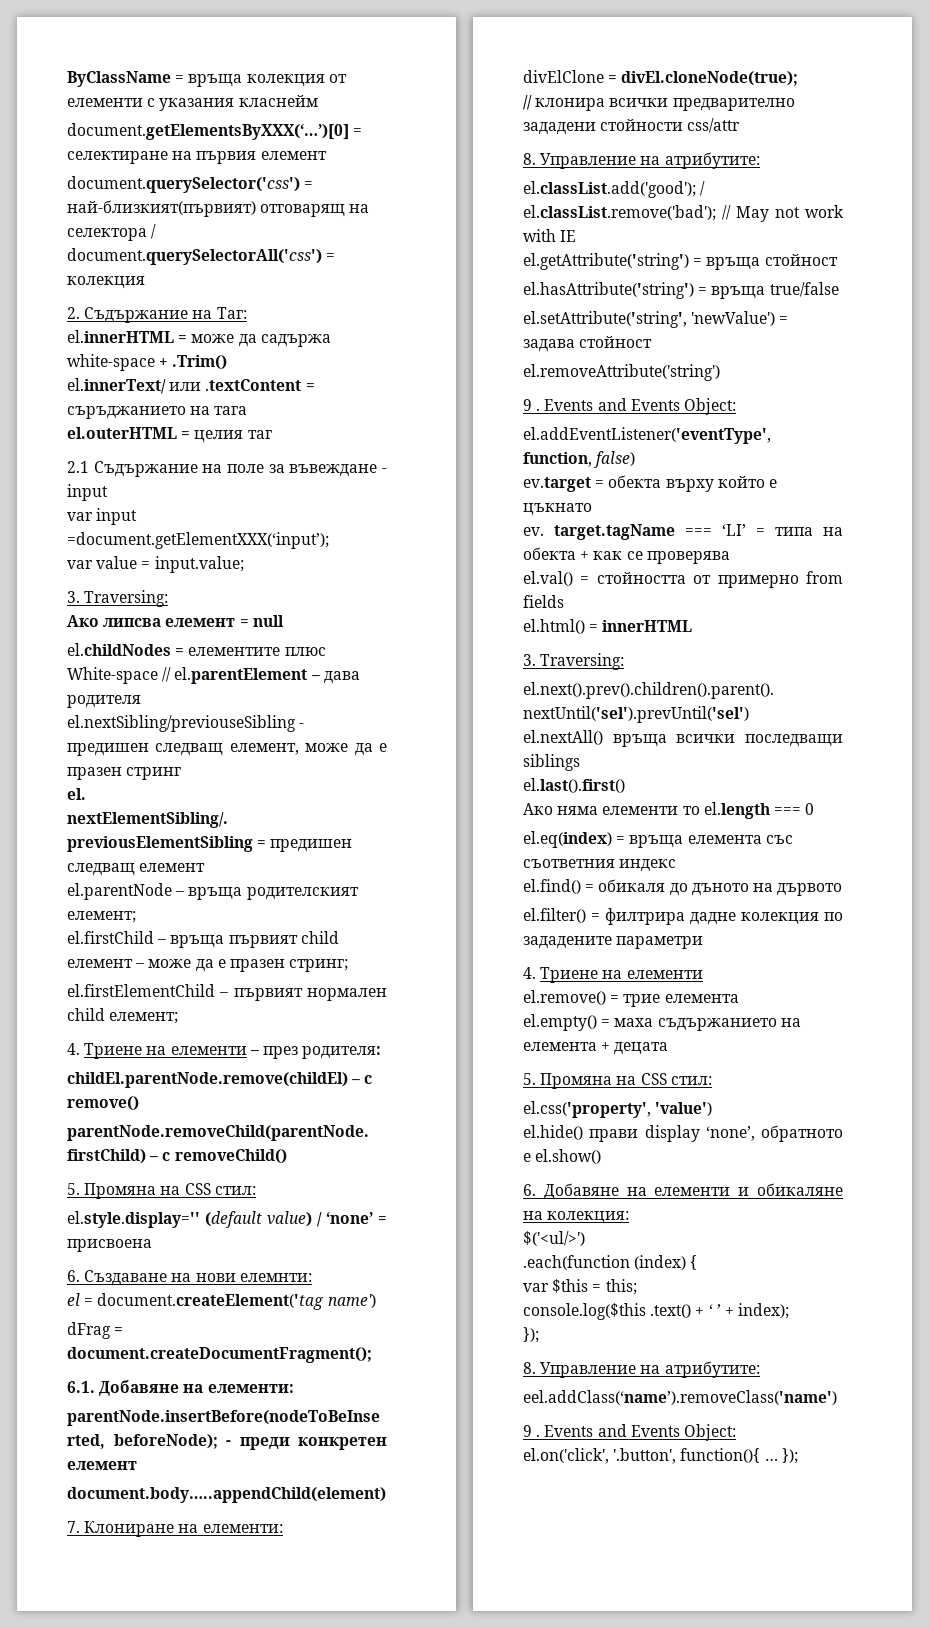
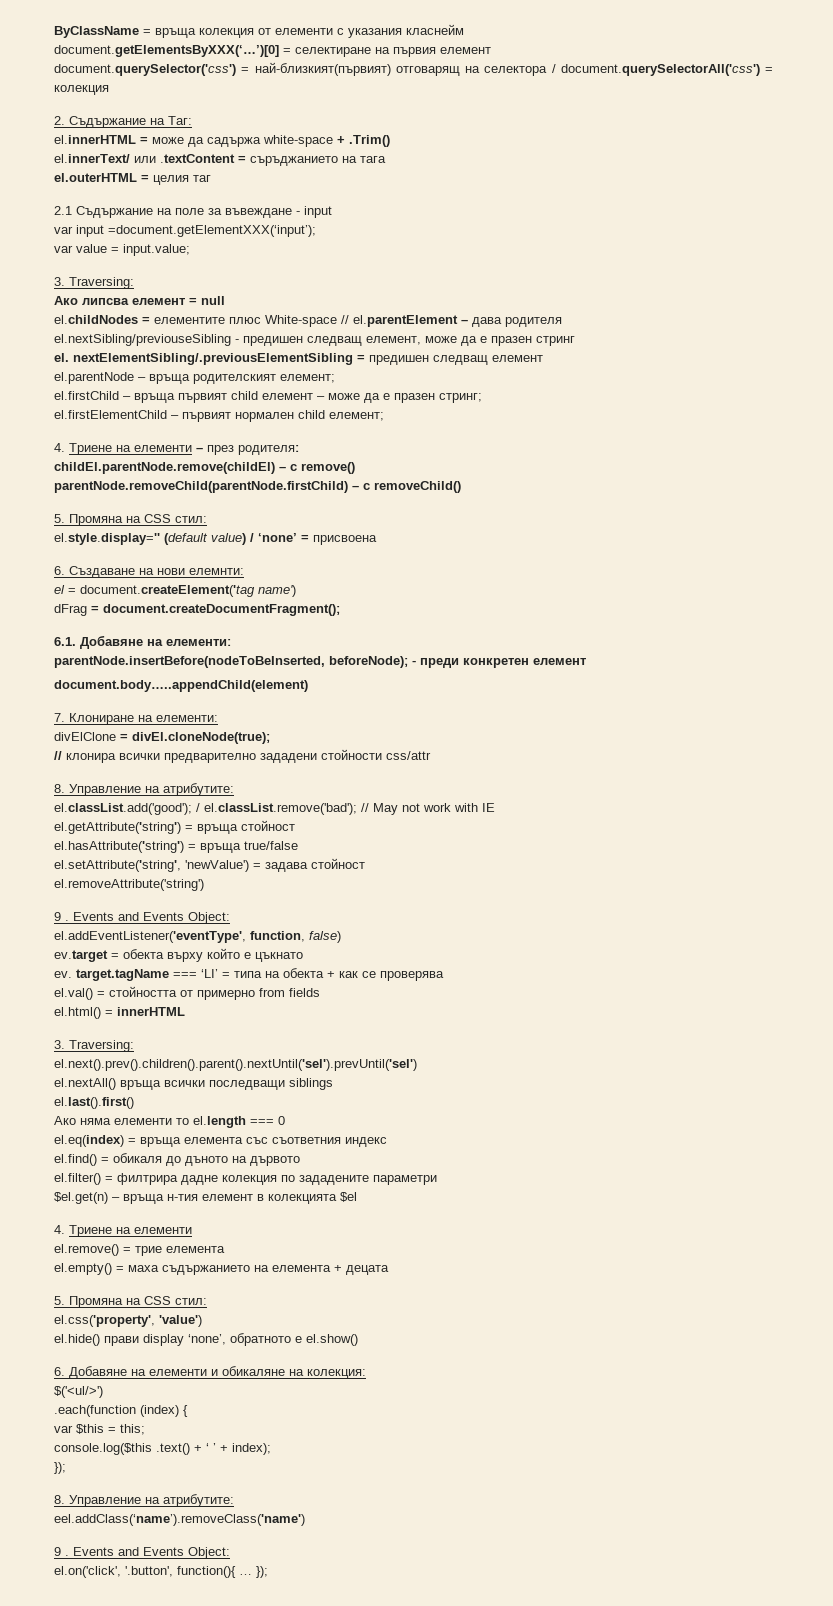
+ $el.get(n) – връща н-тия елемент в колекцията $el

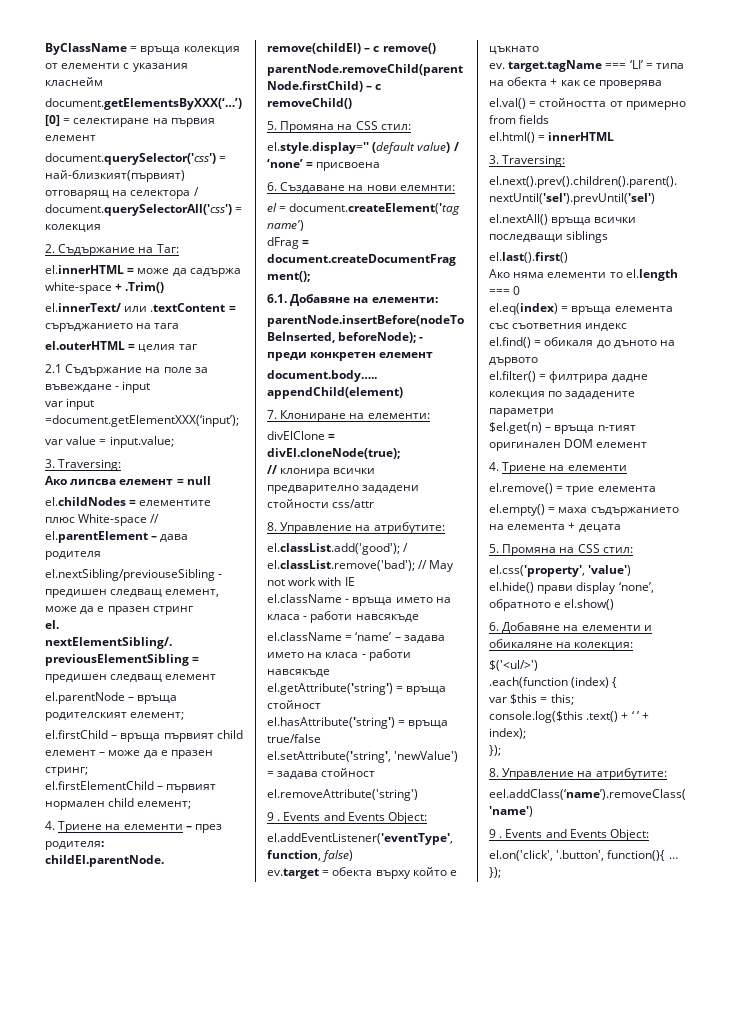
+ el.className - връща името на класа - работи навсякъде
+ el.className = ‘name’ – задава името на класа - работи навсякъде
- $el.get(n) – връща н-тия елемент в колекцията $el
+ $el.get(n) – връща n-тият оригинален DOM елемент

